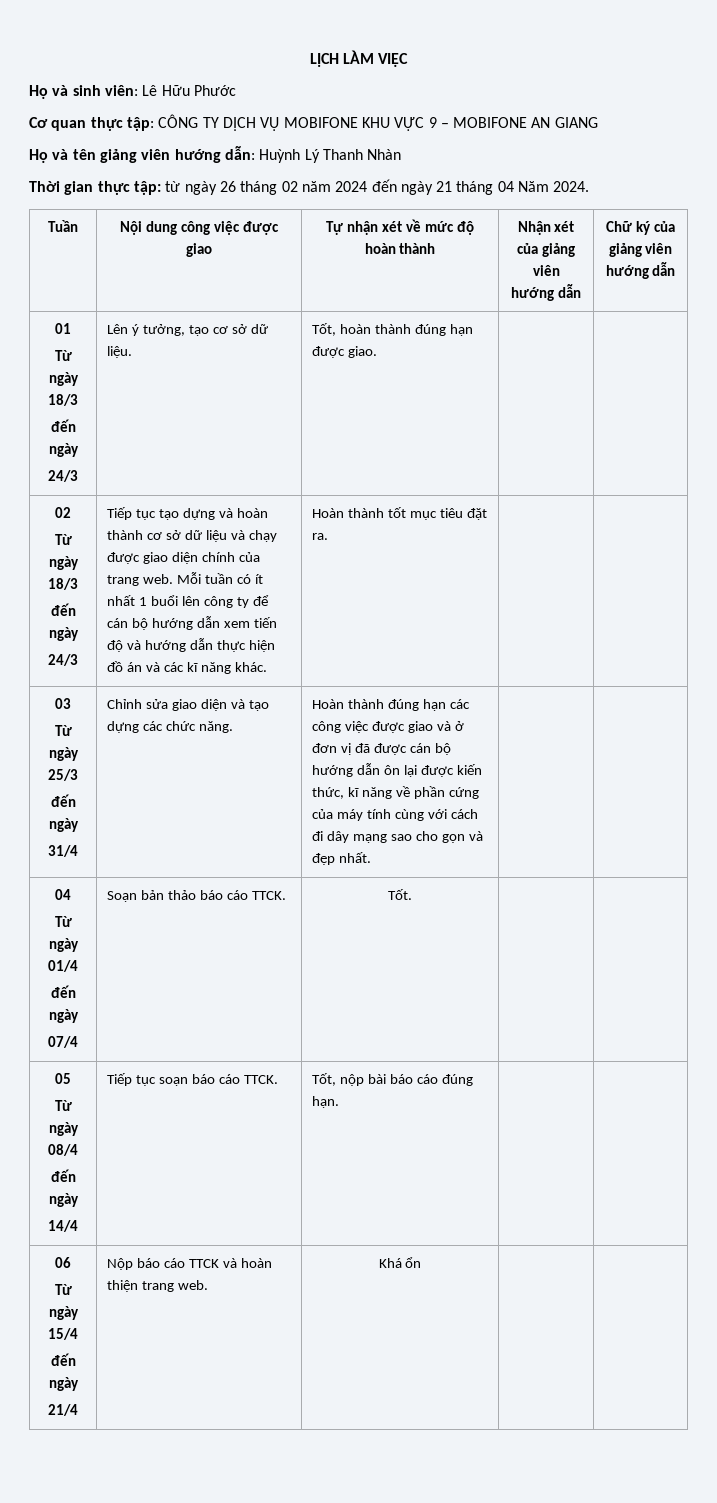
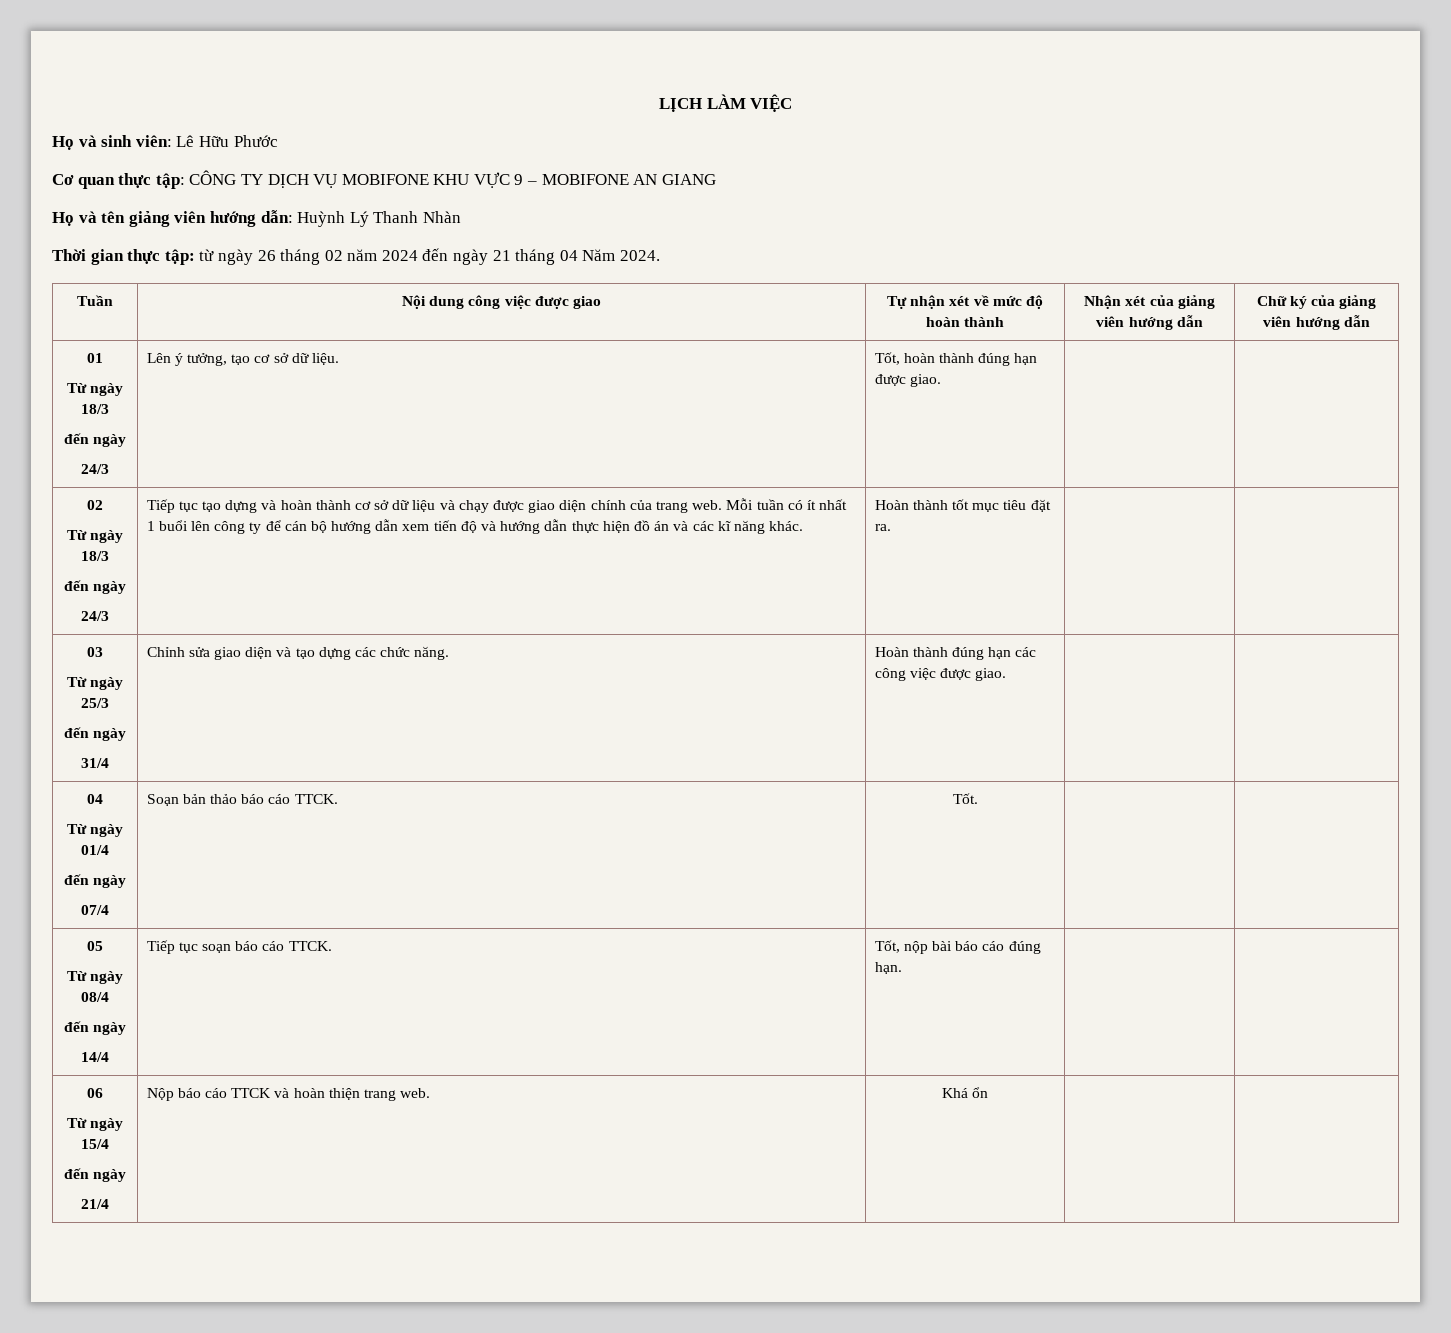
- Hoàn thành đúng hạn các công việc được giao và ở đơn vị đã được cán bộ hướng dẫn ôn lại được kiến thức, kĩ năng về phần cứng của máy tính cùng với cách đi dây mạng sao cho gọn và đẹp nhất.
+ Hoàn thành đúng hạn các công việc được giao.

